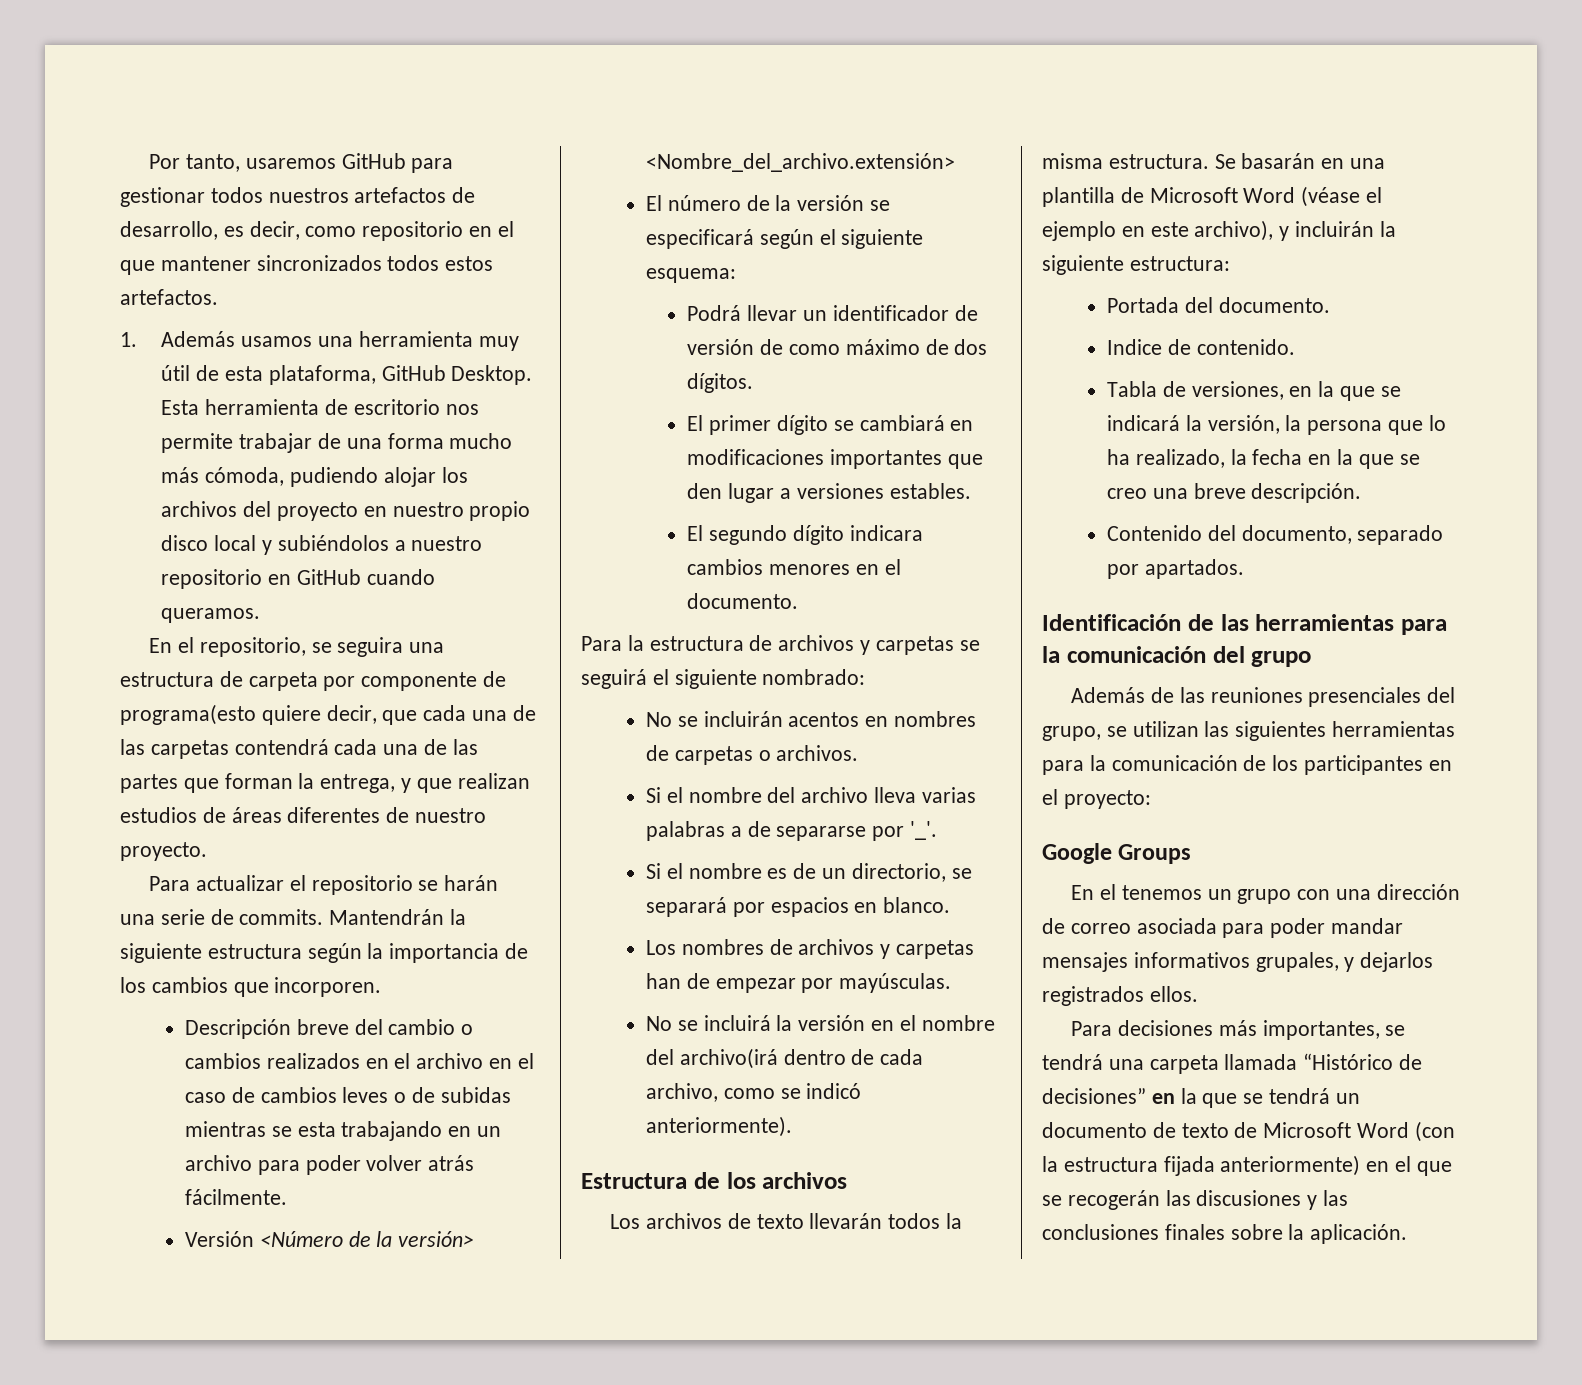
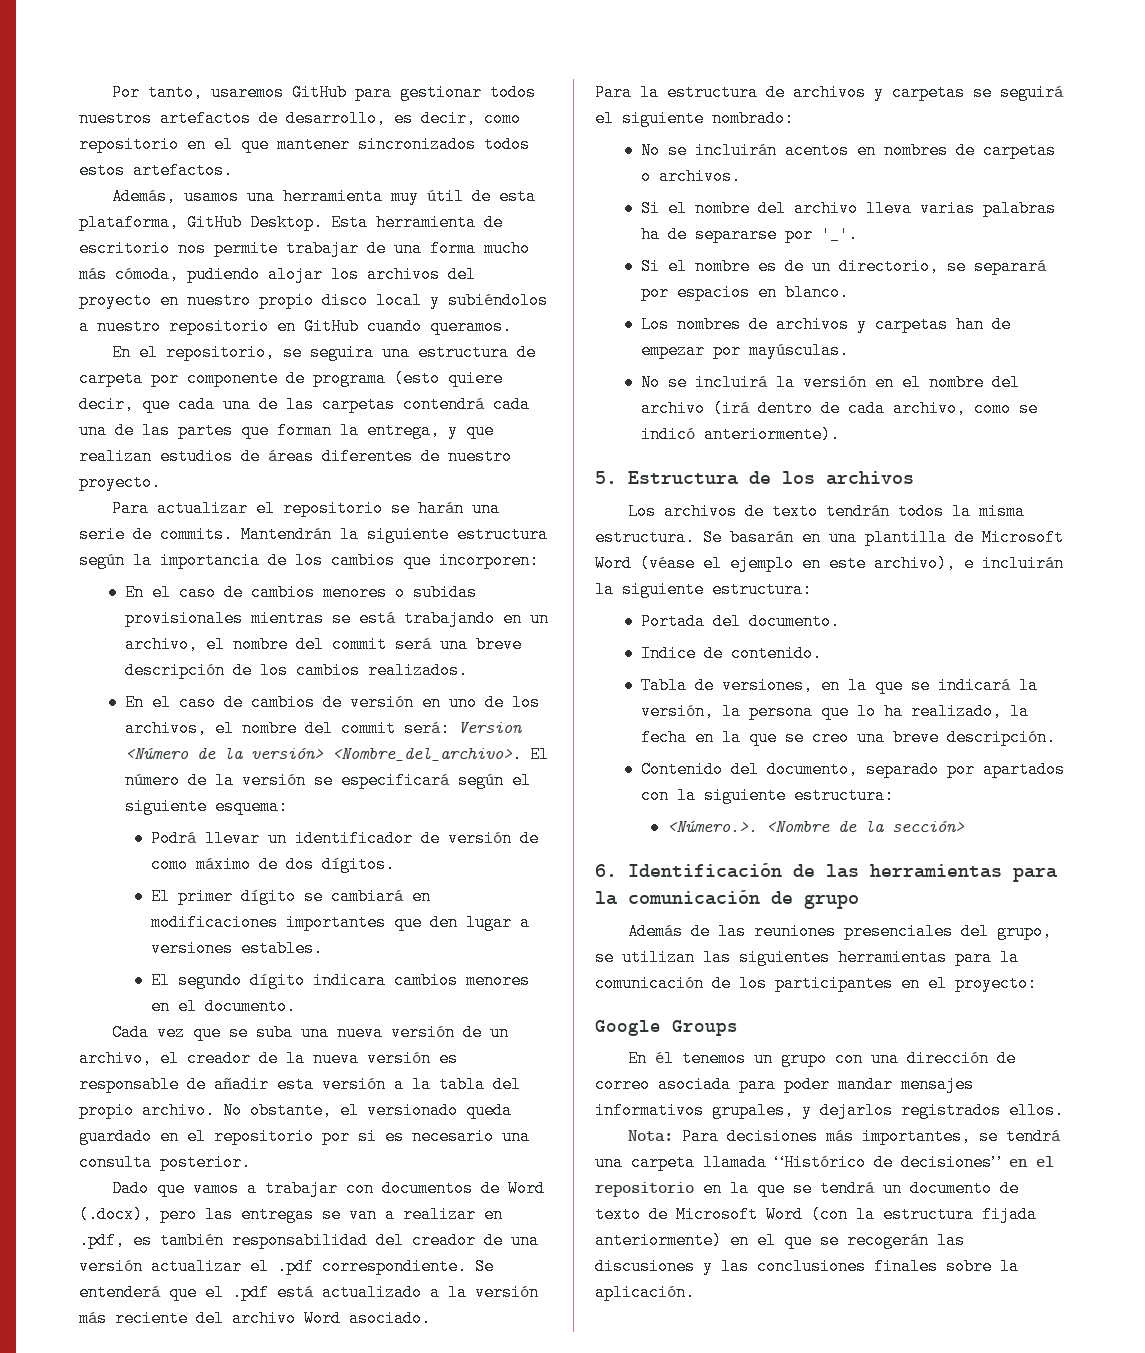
- 1. Además usamos una herramienta muy útil de esta plataforma, GitHub Desktop.
+ Además, usamos una herramienta muy útil de esta plataforma, GitHub Desktop.
- En el repositorio, se seguira una estructura de carpeta por componente de programa(esto quiere decir, que cada una de las carpetas contendrá cada una de las partes que forman la entrega, y que realizan estudios de áreas diferentes de nuestro proyecto.
+ En el repositorio, se seguira una estructura de carpeta por componente de programa (esto quiere decir, que cada una de las carpetas contendrá cada una de las partes que forman la entrega, y que realizan estudios de áreas diferentes de nuestro proyecto.
- Mantendrán la siguiente estructura según la importancia de los cambios que incorporen.
- Descripción breve del cambio o cambios realizados en el archivo en el caso de cambios leves o de subidas mientras se esta trabajando en un archivo para poder volver atrás fácilmente.
- Versión <Número de la versión> <Nombre_del_archivo.extensión>
- El número de la versión se especificará según el siguiente esquema:
+ Mantendrán la siguiente estructura según la importancia de los cambios que incorporen:
+ En el caso de cambios menores o subidas provisionales mientras se está trabajando en un archivo, el nombre del commit será una breve descripción de los cambios realizados.
+ En el caso de cambios de versión en uno de los archivos, el nombre del commit será: Version <Número de la versión> <Nombre_del_archivo>. El número de la versión se especificará según el siguiente esquema:
+ Cada vez que se suba una nueva versión de un archivo, el creador de la nueva versión es responsable de añadir esta versión a la tabla del propio archivo. No obstante, el versionado queda guardado en el repositorio por si es necesario una consulta posterior.
+ Dado que vamos a trabajar con documentos de Word (.docx), pero las entregas se van a realizar en .pdf, es también responsabilidad del creador de una versión actualizar el .pdf correspondiente. Se entenderá que el .pdf está actualizado a la versión más reciente del archivo Word asociado.
- Si el nombre del archivo lleva varias palabras a de separarse por '_'.
+ Si el nombre del archivo lleva varias palabras ha de separarse por '_'.
- No se incluirá la versión en el nombre del archivo(irá dentro de cada archivo, como se indicó anteriormente).
+ No se incluirá la versión en el nombre del archivo (irá dentro de cada archivo, como se indicó anteriormente).
- Estructura de los archivos
+ 5. Estructura de los archivos
- Los archivos de texto llevarán todos la misma estructura.
+ Los archivos de texto tendrán todos la misma estructura.
- Se basarán en una plantilla de Microsoft Word (véase el ejemplo en este archivo), y incluirán la siguiente estructura:
+ Se basarán en una plantilla de Microsoft Word (véase el ejemplo en este archivo), e incluirán la siguiente estructura:
- Contenido del documento, separado por apartados.
- Identificación de las herramientas para la comunicación del grupo
+ Contenido del documento, separado por apartados con la siguiente estructura:
+ <Número.>. <Nombre de la sección>
+ 6. Identificación de las herramientas para la comunicación de grupo
- En el tenemos un grupo con una dirección de correo asociada para poder mandar mensajes informativos grupales, y dejarlos registrados ellos.
+ En él tenemos un grupo con una dirección de correo asociada para poder mandar mensajes informativos grupales, y dejarlos registrados ellos.
- Para decisiones más importantes, se tendrá una carpeta llamada “Histórico de decisiones” en la que se tendrá un documento de texto de Microsoft Word (con la estructura fijada anteriormente) en el que se recogerán las discusiones y las conclusiones finales sobre la aplicación.
+ Nota: Para decisiones más importantes, se tendrá una carpeta llamada “Histórico de decisiones” en el repositorio en la que se tendrá un documento de texto de Microsoft Word (con la estructura fijada anteriormente) en el que se recogerán las discusiones y las conclusiones finales sobre la aplicación.

